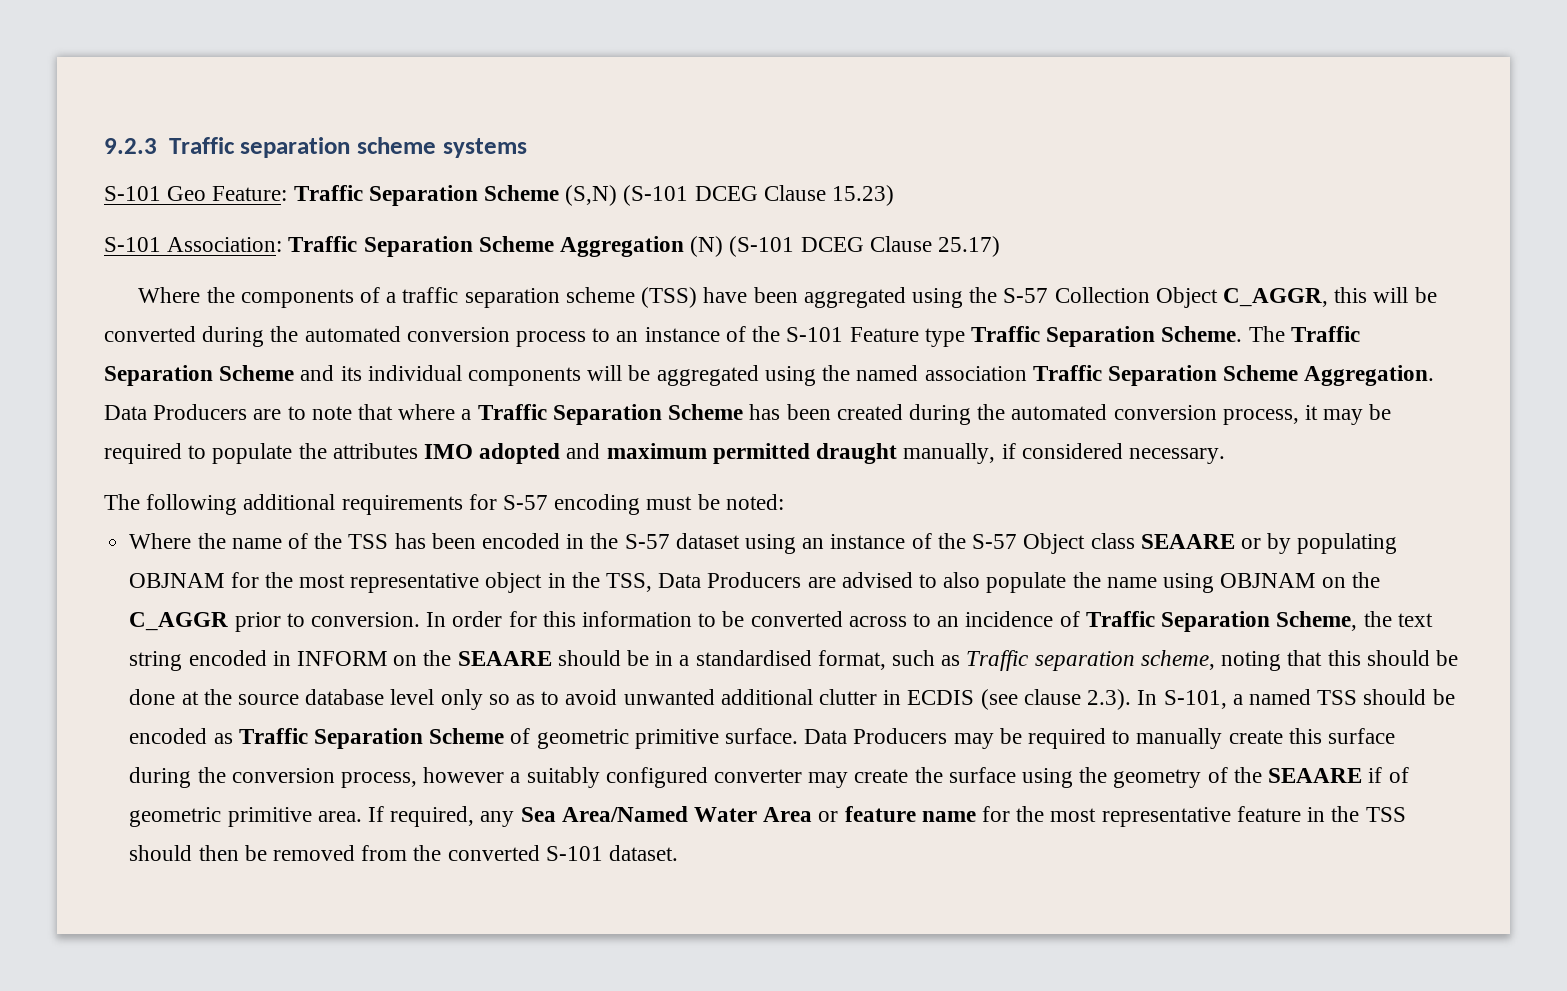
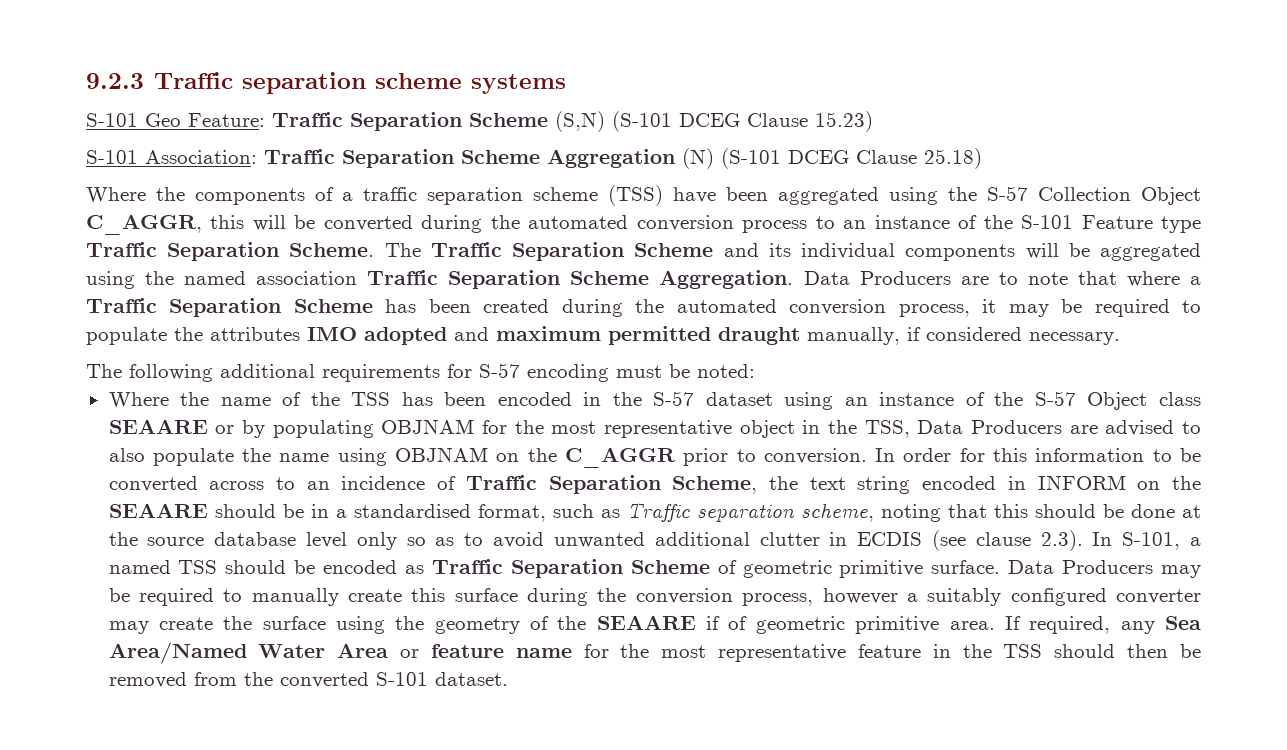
- S-101 Association: Traffic Separation Scheme Aggregation (N) (S-101 DCEG Clause 25.17)
+ S-101 Association: Traffic Separation Scheme Aggregation (N) (S-101 DCEG Clause 25.18)

